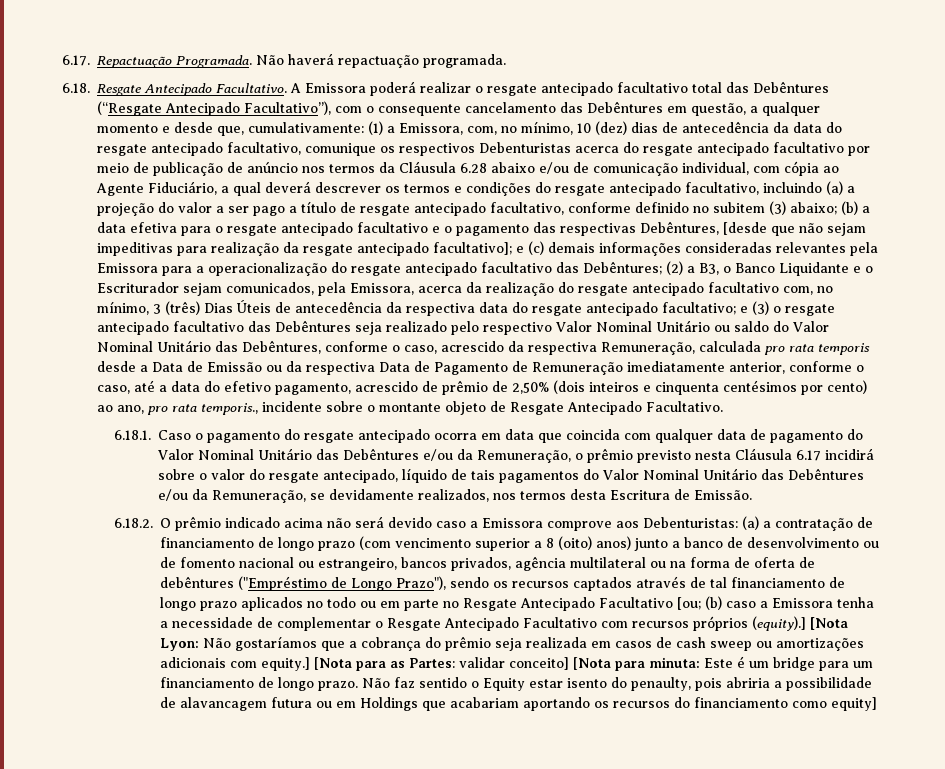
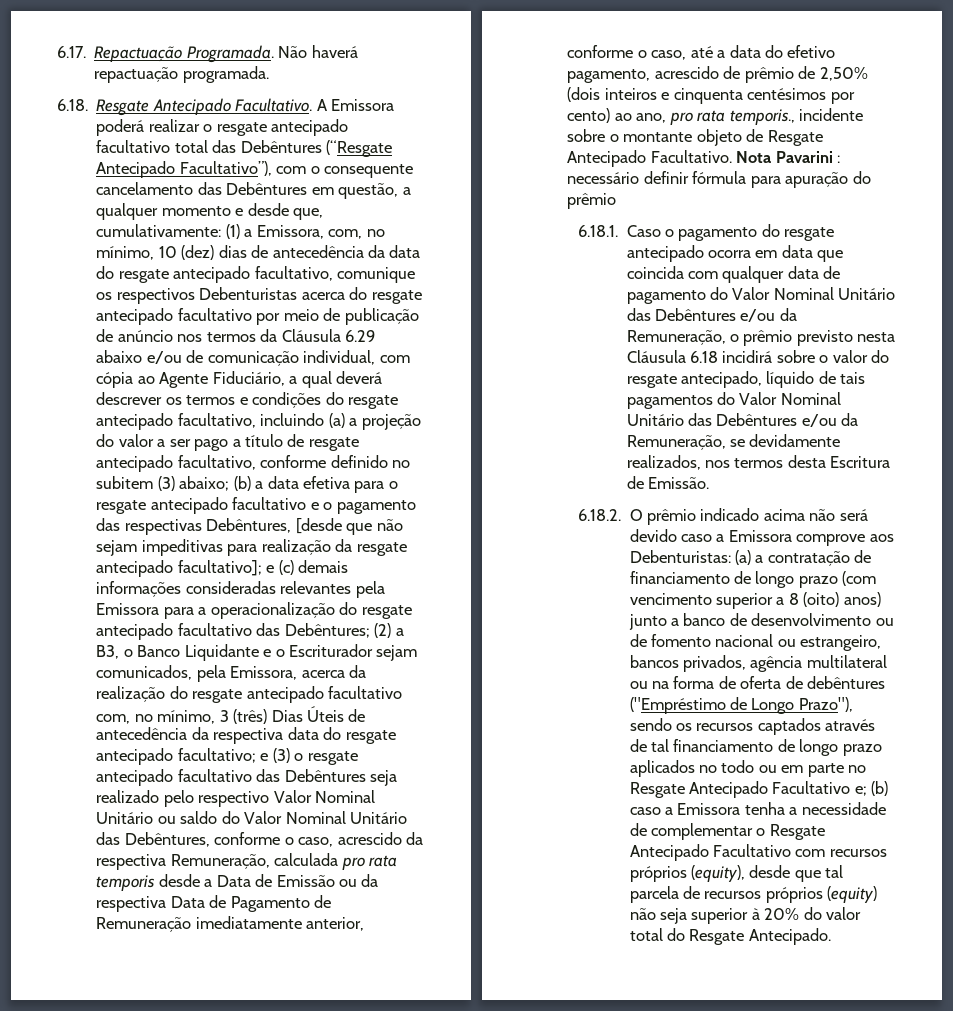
- (1) a Emissora, com, no mínimo, 10 (dez) dias de antecedência da data do resgate antecipado facultativo, comunique os respectivos Debenturistas acerca do resgate antecipado facultativo por meio de publicação de anúncio nos termos da Cláusula 6.28 abaixo e/ou de comunicação individual, com cópia ao Agente Fiduciário, a qual deverá descrever os termos e condições do resgate antecipado facultativo, incluindo (a) a projeção do valor a ser pago a título de resgate antecipado facultativo, conforme definido no subitem (3) abaixo;
+ (1) a Emissora, com, no mínimo, 10 (dez) dias de antecedência da data do resgate antecipado facultativo, comunique os respectivos Debenturistas acerca do resgate antecipado facultativo por meio de publicação de anúncio nos termos da Cláusula 6.29 abaixo e/ou de comunicação individual, com cópia ao Agente Fiduciário, a qual deverá descrever os termos e condições do resgate antecipado facultativo, incluindo (a) a projeção do valor a ser pago a título de resgate antecipado facultativo, conforme definido no subitem (3) abaixo;
+ Nota Pavarini : necessário definir fórmula para apuração do prêmio
- 6.18.1. Caso o pagamento do resgate antecipado ocorra em data que coincida com qualquer data de pagamento do Valor Nominal Unitário das Debêntures e/ou da Remuneração, o prêmio previsto nesta Cláusula 6.17 incidirá sobre o valor do resgate antecipado, líquido de tais pagamentos do Valor Nominal Unitário das Debêntures e/ou da Remuneração, se devidamente realizados, nos termos desta Escritura de Emissão.
+ 6.18.1. Caso o pagamento do resgate antecipado ocorra em data que coincida com qualquer data de pagamento do Valor Nominal Unitário das Debêntures e/ou da Remuneração, o prêmio previsto nesta Cláusula 6.18 incidirá sobre o valor do resgate antecipado, líquido de tais pagamentos do Valor Nominal Unitário das Debêntures e/ou da Remuneração, se devidamente realizados, nos termos desta Escritura de Emissão.
- (a) a contratação de financiamento de longo prazo (com vencimento superior a 8 (oito) anos) junto a banco de desenvolvimento ou de fomento nacional ou estrangeiro, bancos privados, agência multilateral ou na forma de oferta de debêntures ("Empréstimo de Longo Prazo"), sendo os recursos captados através de tal financiamento de longo prazo aplicados no todo ou em parte no Resgate Antecipado Facultativo [ou;
+ (a) a contratação de financiamento de longo prazo (com vencimento superior a 8 (oito) anos) junto a banco de desenvolvimento ou de fomento nacional ou estrangeiro, bancos privados, agência multilateral ou na forma de oferta de debêntures ("Empréstimo de Longo Prazo"), sendo os recursos captados através de tal financiamento de longo prazo aplicados no todo ou em parte no Resgate Antecipado Facultativo e;
- (b) caso a Emissora tenha a necessidade de complementar o Resgate Antecipado Facultativo com recursos próprios (equity).] [Nota Lyon: Não gostaríamos que a cobrança do prêmio seja realizada em casos de cash sweep ou amortizações adicionais com equity.] [Nota para as Partes: validar conceito] [Nota para minuta: Este é um bridge para um financiamento de longo prazo. Não faz sentido o Equity estar isento do penaulty, pois abriria a possibilidade de alavancagem futura ou em Holdings que acabariam aportando os recursos do financiamento como equity]
+ (b) caso a Emissora tenha a necessidade de complementar o Resgate Antecipado Facultativo com recursos próprios (equity), desde que tal parcela de recursos próprios (equity) não seja superior à 20% do valor total do Resgate Antecipado.

